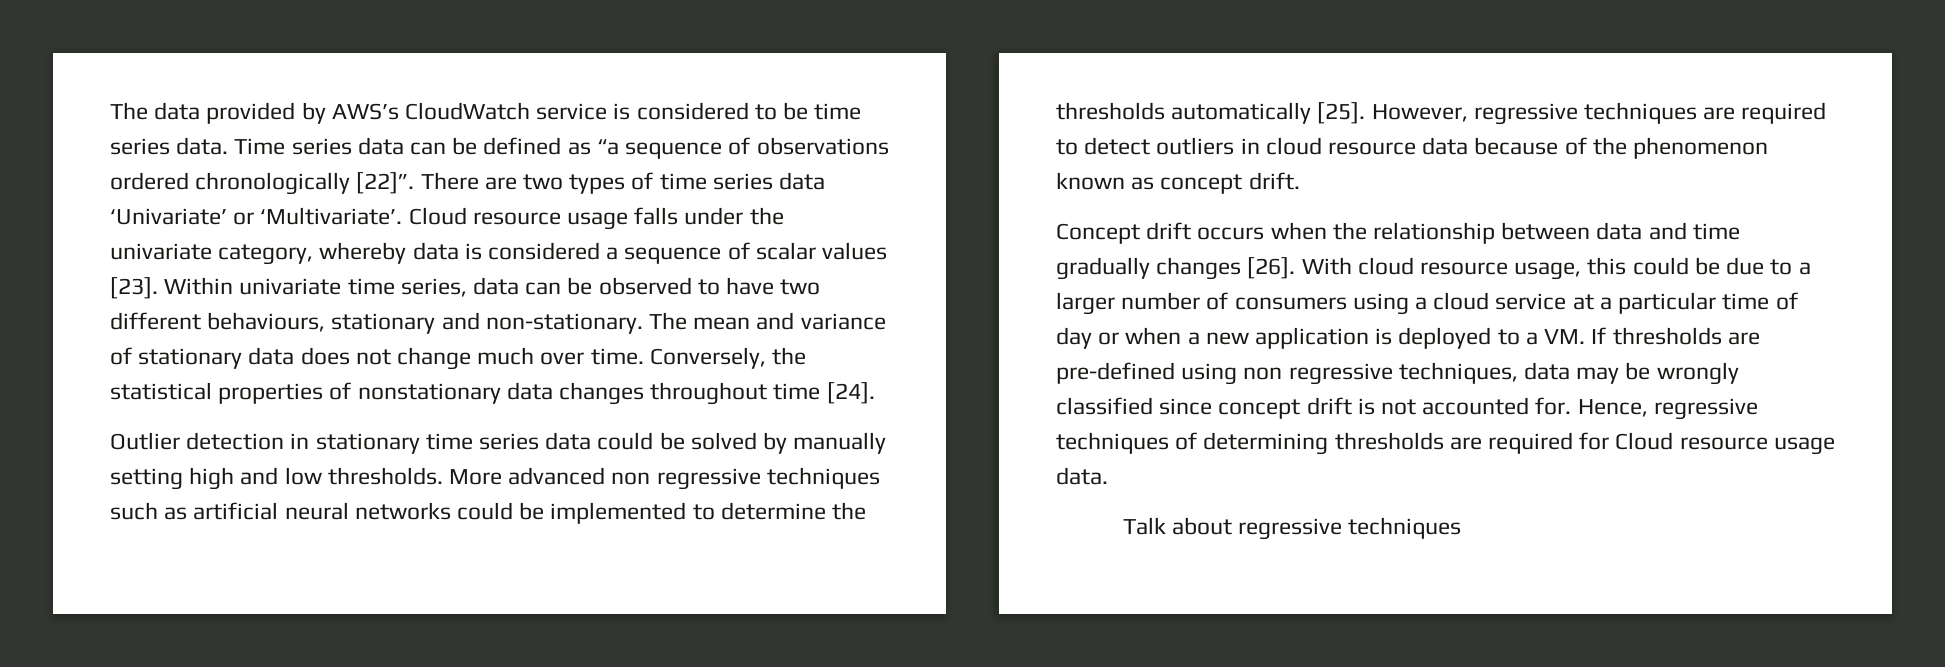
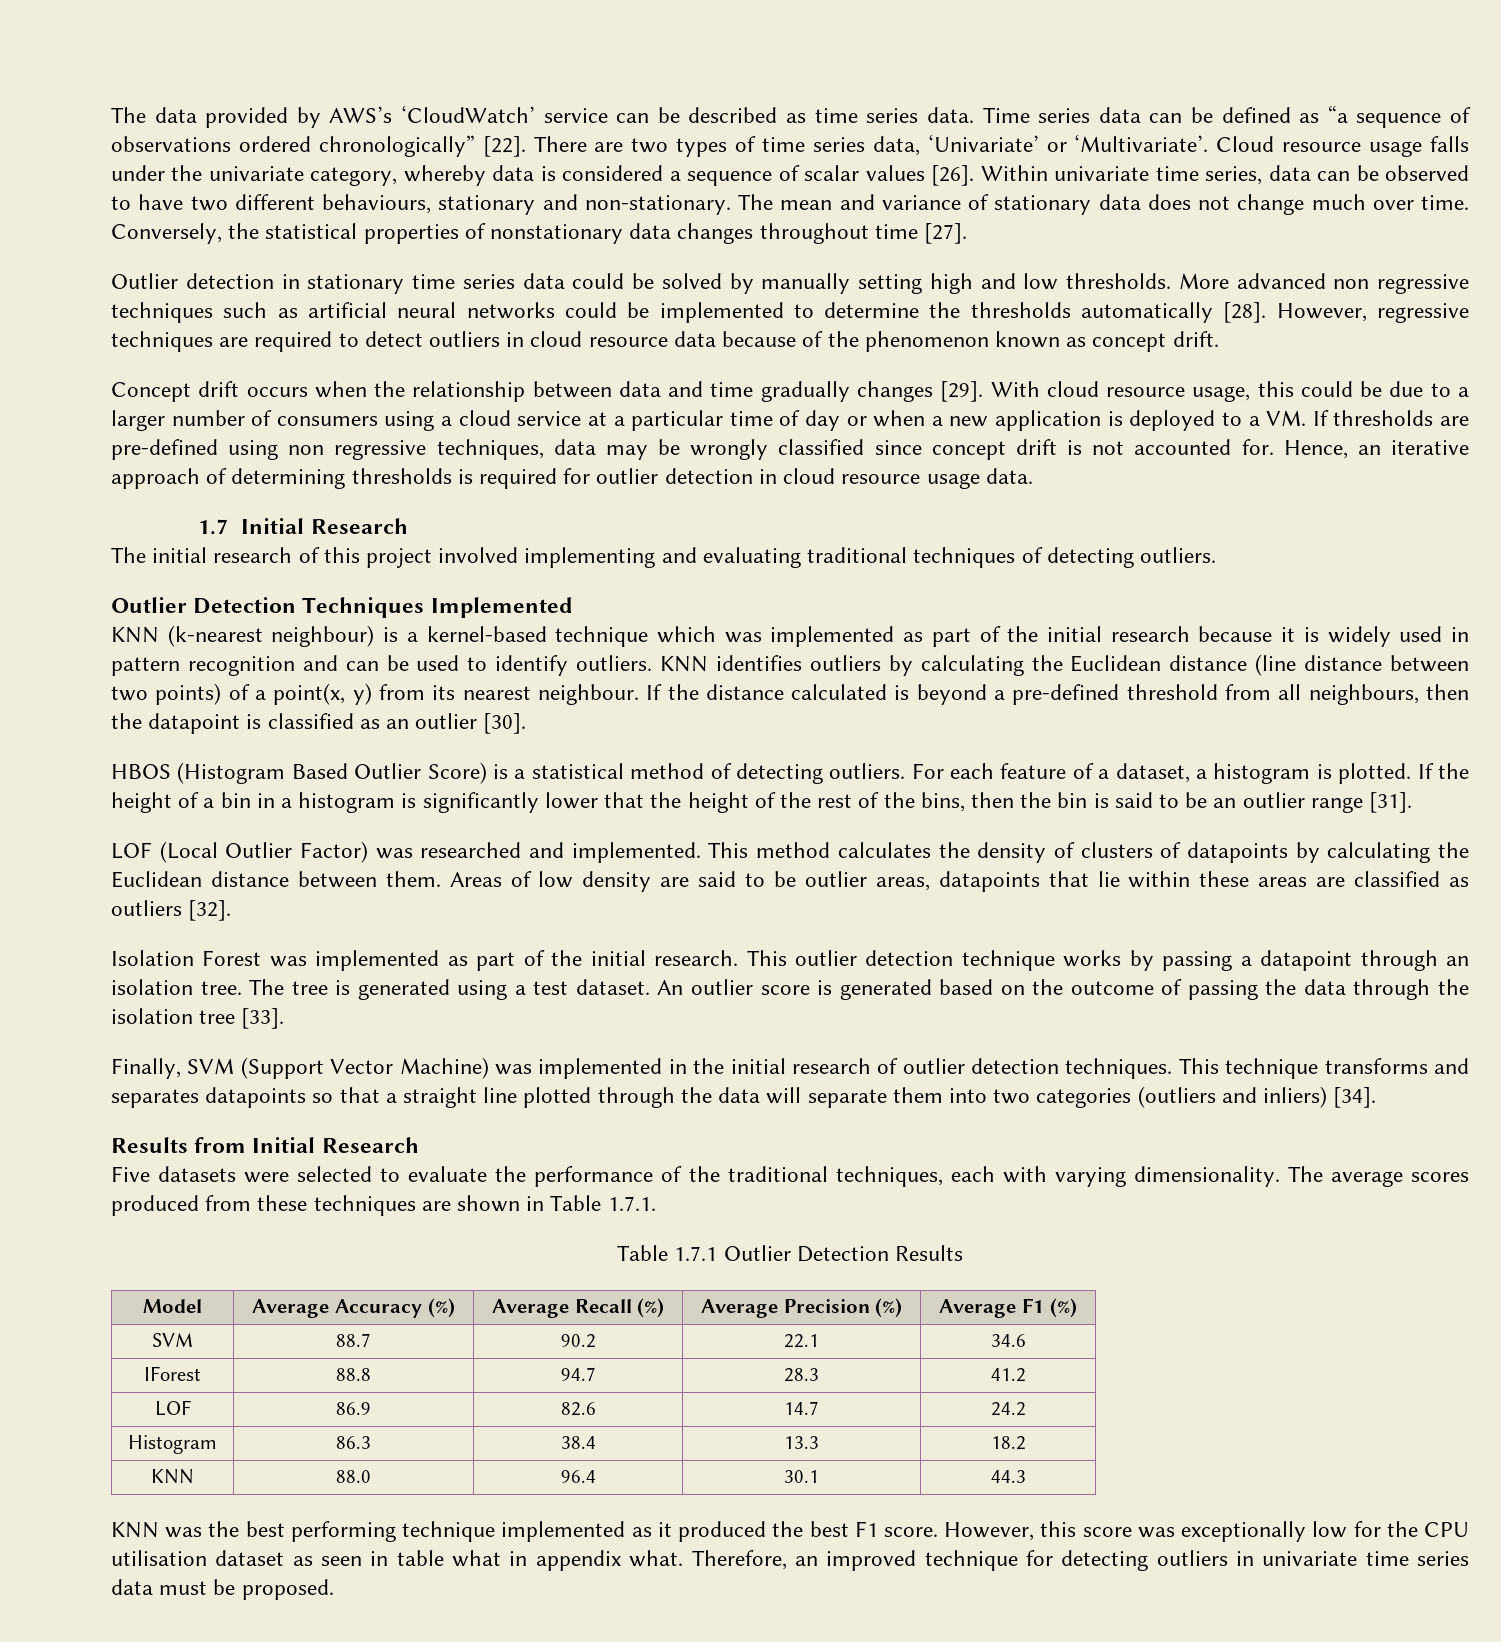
- The data provided by AWS’s CloudWatch service is considered to be time series data.
+ The data provided by AWS’s ‘CloudWatch’ service can be described as time series data.
- Time series data can be defined as “a sequence of observations ordered chronologically [22]”.
+ Time series data can be defined as “a sequence of observations ordered chronologically” [22].
- There are two types of time series data ‘Univariate’ or ‘Multivariate’.
+ There are two types of time series data, ‘Univariate’ or ‘Multivariate’.
- Cloud resource usage falls under the univariate category, whereby data is considered a sequence of scalar values [23].
+ Cloud resource usage falls under the univariate category, whereby data is considered a sequence of scalar values [26].
- Conversely, the statistical properties of nonstationary data changes throughout time [24].
+ Conversely, the statistical properties of nonstationary data changes throughout time [27].
- More advanced non regressive techniques such as artificial neural networks could be implemented to determine the thresholds automatically [25].
+ More advanced non regressive techniques such as artificial neural networks could be implemented to determine the thresholds automatically [28].
- Concept drift occurs when the relationship between data and time gradually changes [26].
+ Concept drift occurs when the relationship between data and time gradually changes [29].
- Hence, regressive techniques of determining thresholds are required for Cloud resource usage data.
+ Hence, an iterative approach of determining thresholds is required for outlier detection in cloud resource usage data.
- Talk about regressive techniques
+ 1.7 Initial Research
+ The initial research of this project involved implementing and evaluating traditional techniques of detecting outliers.
+ Outlier Detection Techniques Implemented
+ KNN (k-nearest neighbour) is a kernel-based technique which was implemented as part of the initial research because it is widely used in pattern recognition and can be used to identify outliers. KNN identifies outliers by calculating the Euclidean distance (line distance between two points) of a point(x, y) from its nearest neighbour. If the distance calculated is beyond a pre-defined threshold from all neighbours, then the datapoint is classified as an outlier [30].
+ HBOS (Histogram Based Outlier Score) is a statistical method of detecting outliers. For each feature of a dataset, a histogram is plotted. If the height of a bin in a histogram is significantly lower that the height of the rest of the bins, then the bin is said to be an outlier range [31].
+ LOF (Local Outlier Factor) was researched and implemented. This method calculates the density of clusters of datapoints by calculating the Euclidean distance between them. Areas of low density are said to be outlier areas, datapoints that lie within these areas are classified as outliers [32].
+ Isolation Forest was implemented as part of the initial research. This outlier detection technique works by passing a datapoint through an isolation tree. The tree is generated using a test dataset. An outlier score is generated based on the outcome of passing the data through the isolation tree [33].
+ Finally, SVM (Support Vector Machine) was implemented in the initial research of outlier detection techniques. This technique transforms and separates datapoints so that a straight line plotted through the data will separate them into two categories (outliers and inliers) [34].
+ Results from Initial Research
+ Five datasets were selected to evaluate the performance of the traditional techniques, each with varying dimensionality. The average scores produced from these techniques are shown in Table 1.7.1.
+ Table 1.7.1 Outlier Detection Results
+ Model | Average Accuracy (%) | Average Recall (%) | Average Precision (%) | Average F1 (%)
+ SVM | 88.7 | 90.2 | 22.1 | 34.6
+ IForest | 88.8 | 94.7 | 28.3 | 41.2
+ LOF | 86.9 | 82.6 | 14.7 | 24.2
+ Histogram | 86.3 | 38.4 | 13.3 | 18.2
+ KNN | 88.0 | 96.4 | 30.1 | 44.3
+ KNN was the best performing technique implemented as it produced the best F1 score. However, this score was exceptionally low for the CPU utilisation dataset as seen in table what in appendix what. Therefore, an improved technique for detecting outliers in univariate time series data must be proposed.

